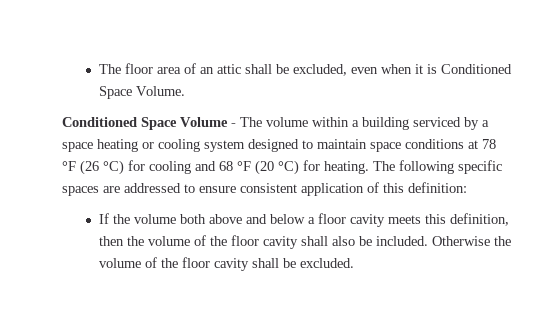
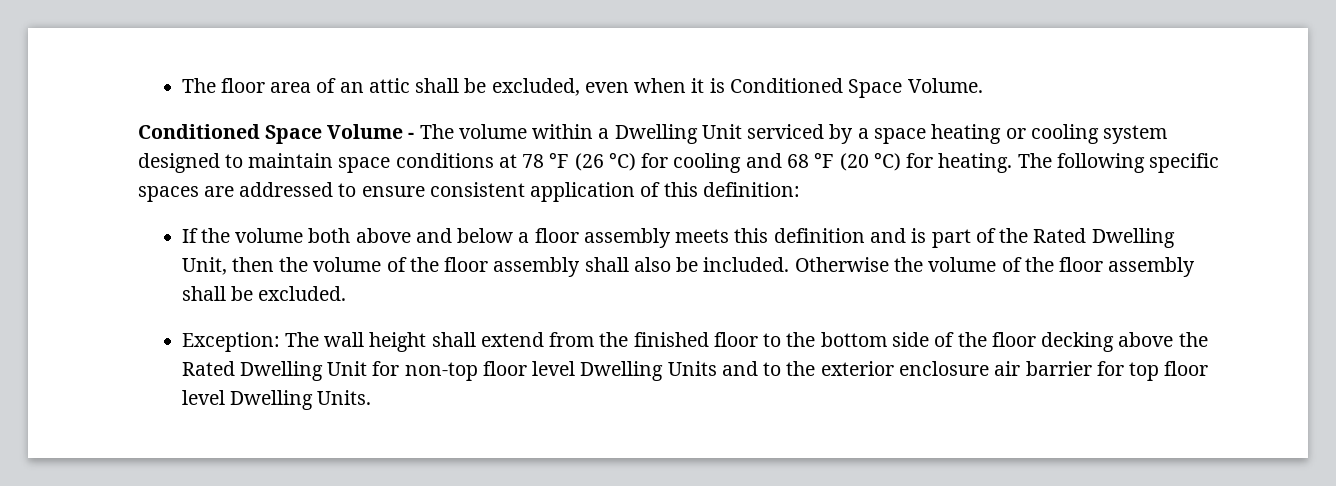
- Conditioned Space Volume - The volume within a building serviced by a space heating or cooling system designed to maintain space conditions at 78 °F (26 °C) for cooling and 68 °F (20 °C) for heating.
+ Conditioned Space Volume - The volume within a Dwelling Unit serviced by a space heating or cooling system designed to maintain space conditions at 78 °F (26 °C) for cooling and 68 °F (20 °C) for heating.
- If the volume both above and below a floor cavity meets this definition, then the volume of the floor cavity shall also be included.
+ If the volume both above and below a floor assembly meets this definition and is part of the Rated Dwelling Unit, then the volume of the floor assembly shall also be included.
- Otherwise the volume of the floor cavity shall be excluded.
+ Otherwise the volume of the floor assembly shall be excluded.
+ Exception: The wall height shall extend from the finished floor to the bottom side of the floor decking above the Rated Dwelling Unit for non-top floor level Dwelling Units and to the exterior enclosure air barrier for top floor level Dwelling Units.

